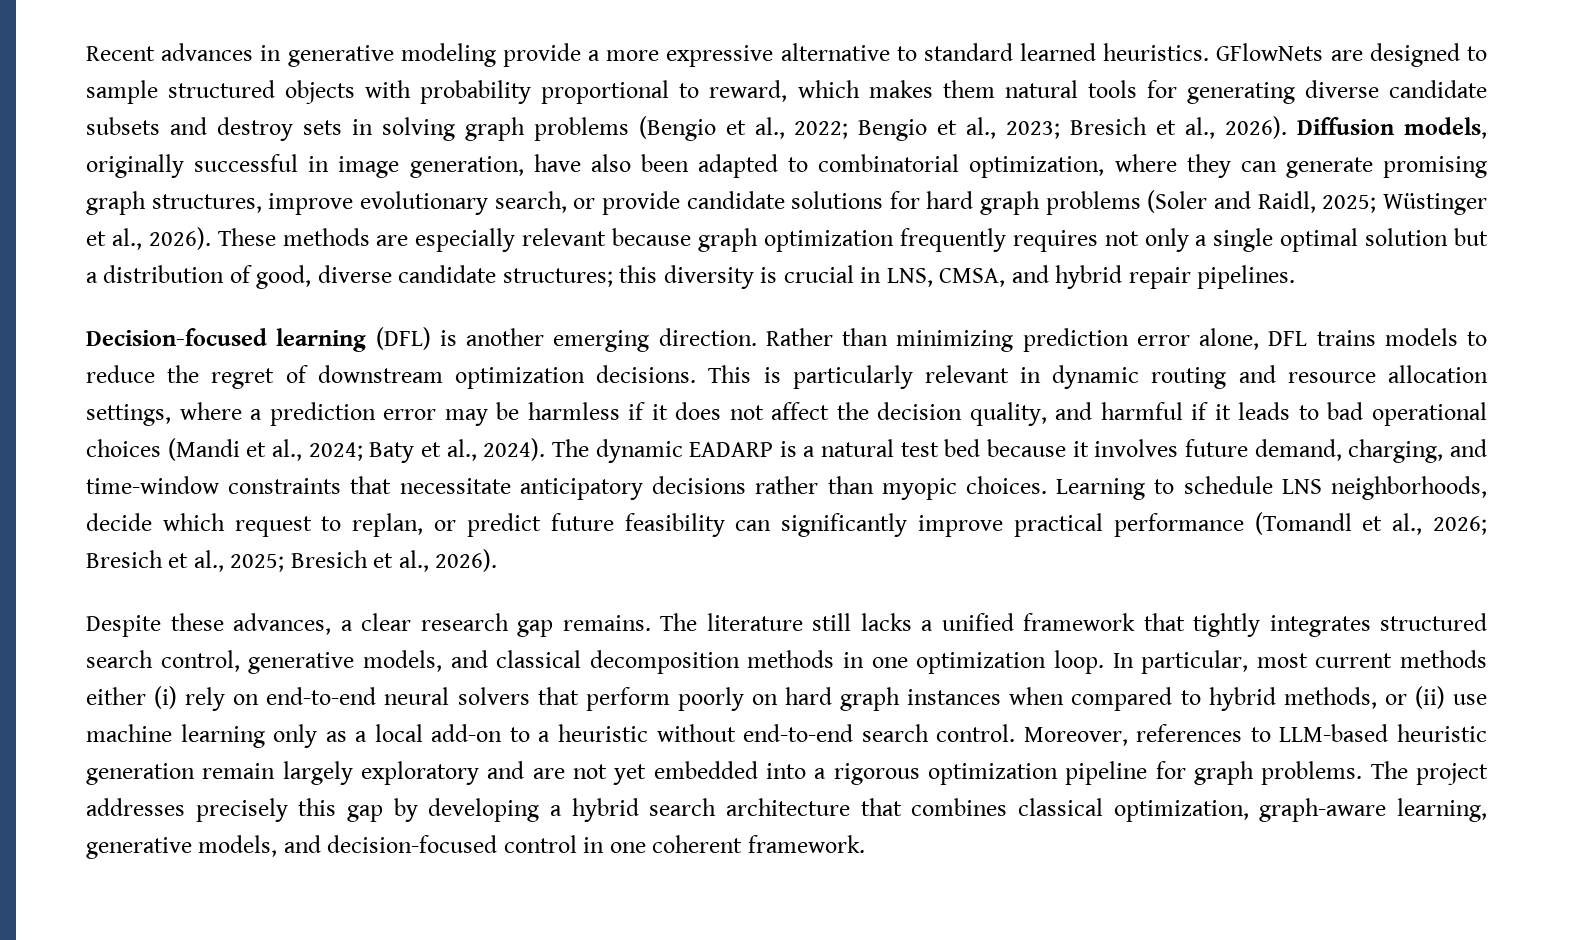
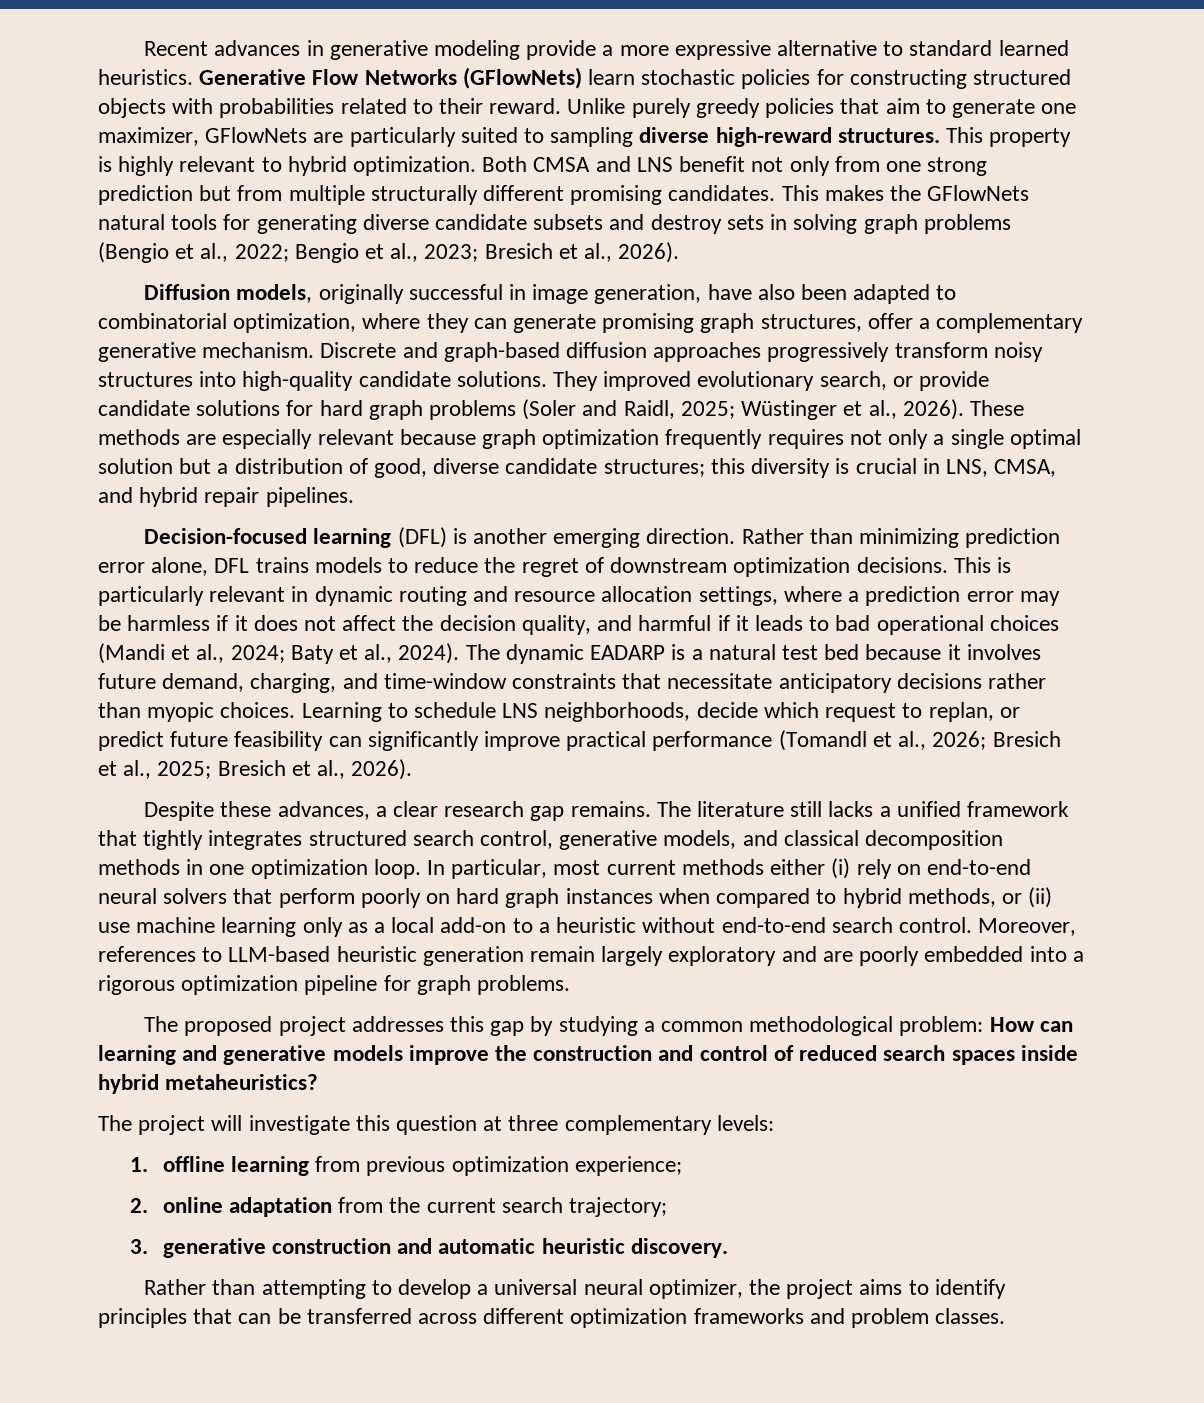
- GFlowNets are designed to sample structured objects with probability proportional to reward, which makes them natural tools for generating diverse candidate subsets and destroy sets in solving graph problems (Bengio et al., 2022;
+ Generative Flow Networks (GFlowNets) learn stochastic policies for constructing structured objects with probabilities related to their reward. Unlike purely greedy policies that aim to generate one maximizer, GFlowNets are particularly suited to sampling diverse high-reward structures. This property is highly relevant to hybrid optimization. Both CMSA and LNS benefit not only from one strong prediction but from multiple structurally different promising candidates. This makes the GFlowNets natural tools for generating diverse candidate subsets and destroy sets in solving graph problems (Bengio et al., 2022;
- Bengio et al., 2023; Bresich et al., 2026). Diffusion models, originally successful in image generation, have also been adapted to combinatorial optimization, where they can generate promising graph structures, improve evolutionary search, or provide candidate solutions for hard graph problems (Soler and Raidl, 2025;
+ Bengio et al., 2023; Bresich et al., 2026).
+ Diffusion models, originally successful in image generation, have also been adapted to combinatorial optimization, where they can generate promising graph structures, offer a complementary generative mechanism. Discrete and graph-based diffusion approaches progressively transform noisy structures into high-quality candidate solutions. They improved evolutionary search, or provide candidate solutions for hard graph problems (Soler and Raidl, 2025;
- Moreover, references to LLM-based heuristic generation remain largely exploratory and are not yet embedded into a rigorous optimization pipeline for graph problems. The project addresses precisely this gap by developing a hybrid search architecture that combines classical optimization, graph-aware learning, generative models, and decision-focused control in one coherent framework.
+ Moreover, references to LLM-based heuristic generation remain largely exploratory and are poorly embedded into a rigorous optimization pipeline for graph problems.
+ The proposed project addresses this gap by studying a common methodological problem: How can learning and generative models improve the construction and control of reduced search spaces inside hybrid metaheuristics?
+ The project will investigate this question at three complementary levels:
+ 1. offline learning from previous optimization experience;
+ 2. online adaptation from the current search trajectory;
+ 3. generative construction and automatic heuristic discovery.
+ Rather than attempting to develop a universal neural optimizer, the project aims to identify principles that can be transferred across different optimization frameworks and problem classes.

